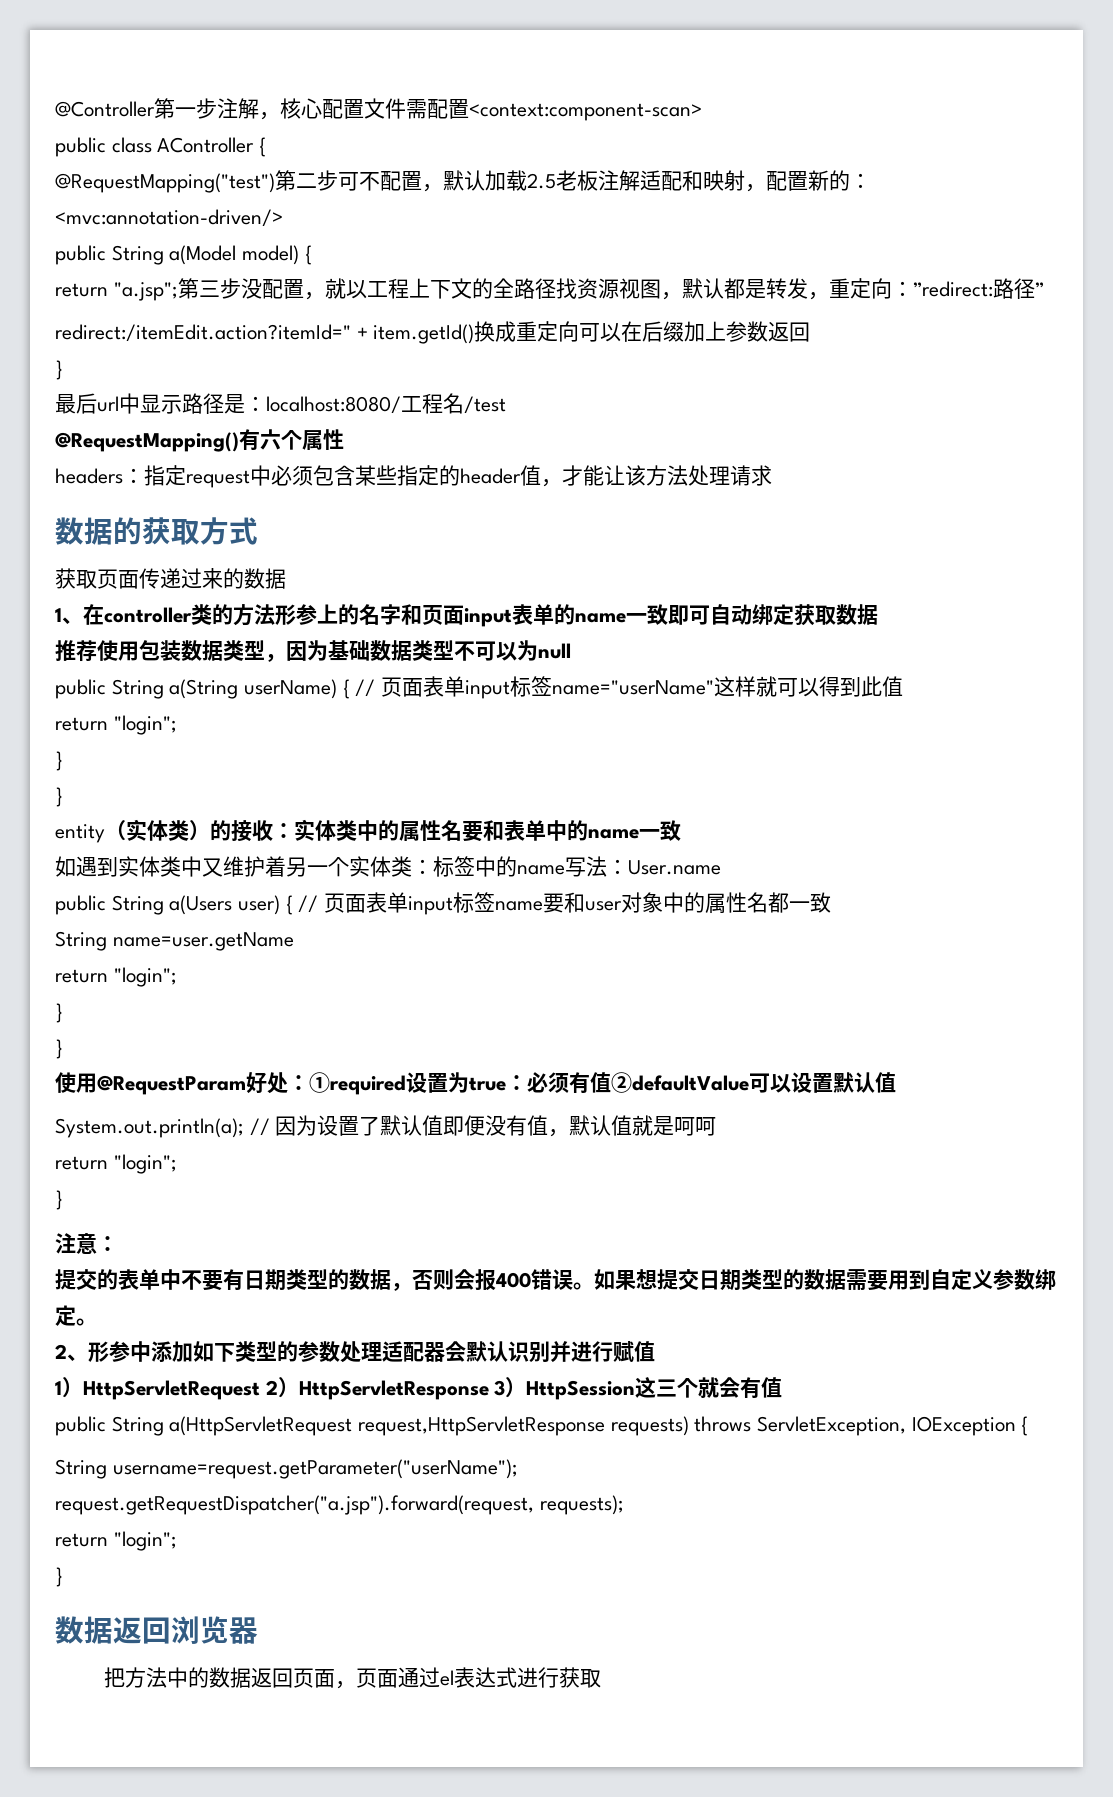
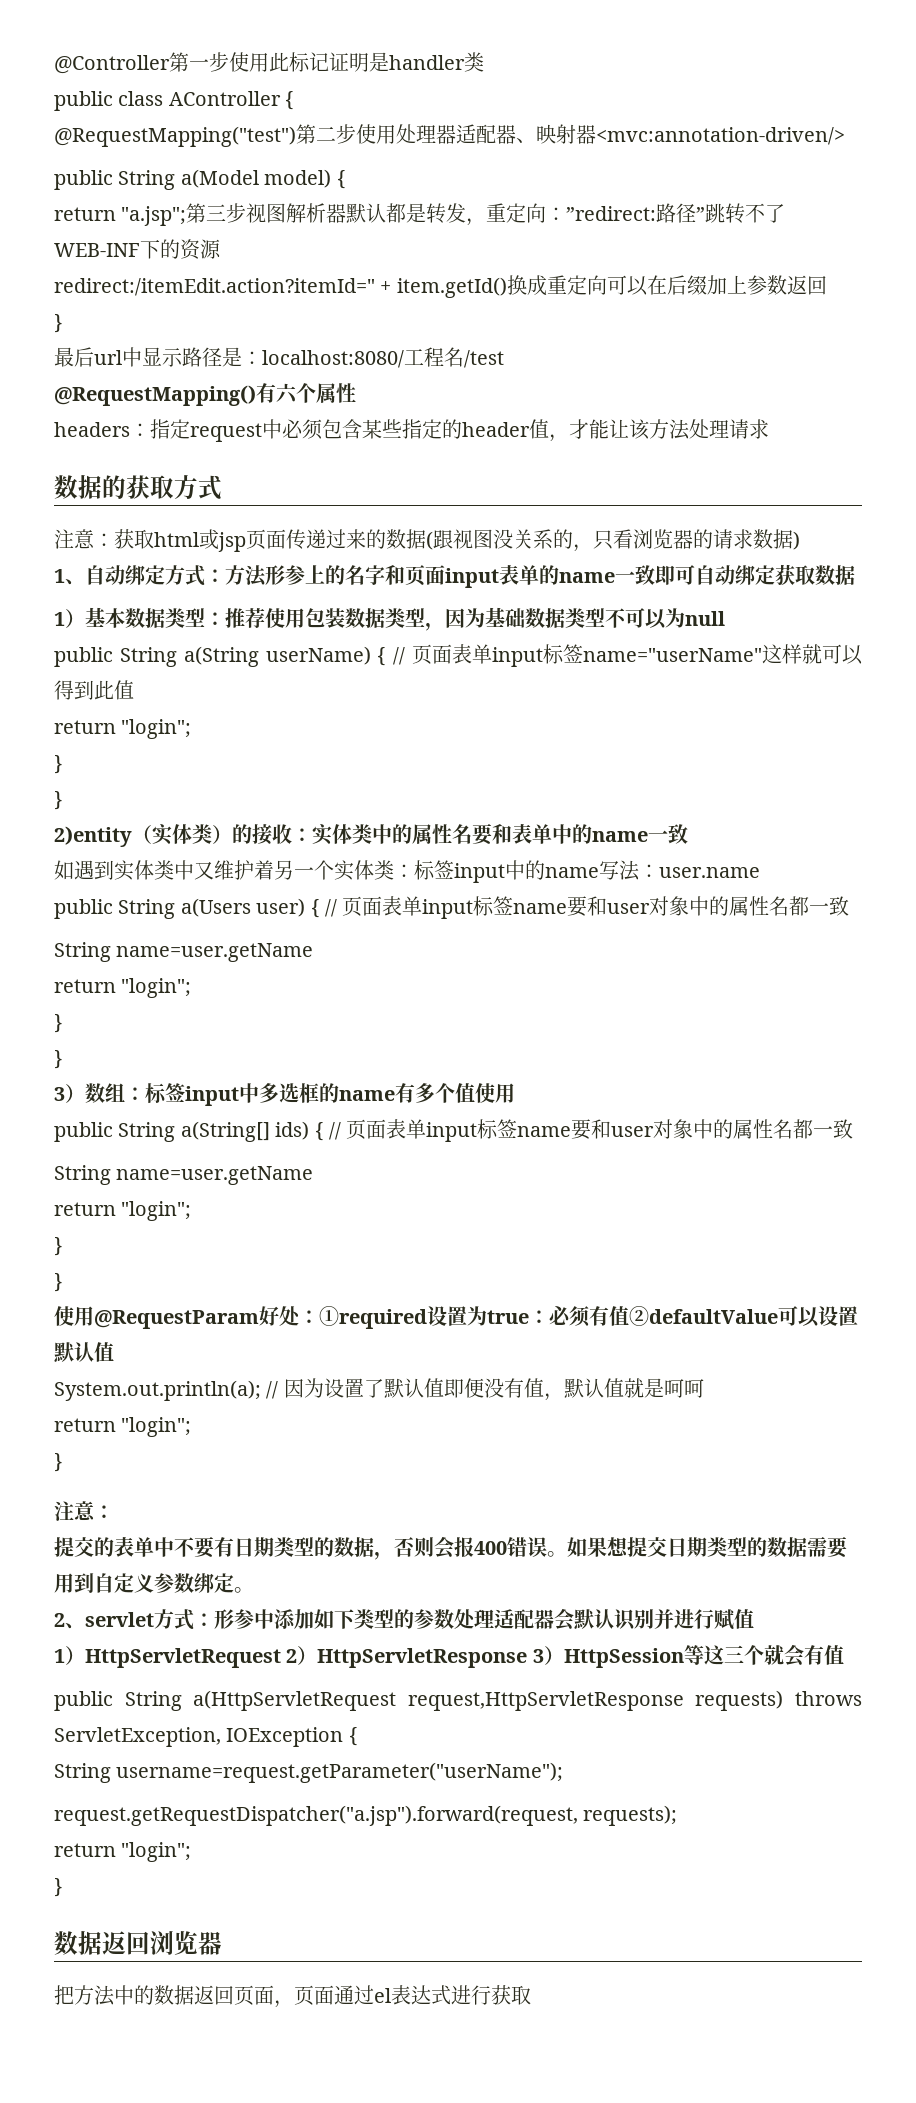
- @Controller第一步注解，核心配置文件需配置<context:component-scan>
+ @Controller第一步使用此标记证明是handler类
- @RequestMapping("test")第二步可不配置，默认加载2.5老板注解适配和映射，配置新的：<mvc:annotation-driven/>
+ @RequestMapping("test")第二步使用处理器适配器、映射器<mvc:annotation-driven/>
- return "a.jsp";第三步没配置，就以工程上下文的全路径找资源视图，默认都是转发，重定向：”redirect:路径”
+ return "a.jsp";第三步视图解析器默认都是转发，重定向：”redirect:路径”跳转不了WEB-INF下的资源
- 获取页面传递过来的数据
- 1、在controller类的方法形参上的名字和页面input表单的name一致即可自动绑定获取数据
+ 注意：获取html或jsp页面传递过来的数据(跟视图没关系的，只看浏览器的请求数据)
+ 1、自动绑定方式：方法形参上的名字和页面input表单的name一致即可自动绑定获取数据
- 推荐使用包装数据类型，因为基础数据类型不可以为null
+ 1）基本数据类型：推荐使用包装数据类型，因为基础数据类型不可以为null
- entity（实体类）的接收：实体类中的属性名要和表单中的name一致
+ 2)entity（实体类）的接收：实体类中的属性名要和表单中的name一致
- 如遇到实体类中又维护着另一个实体类：标签中的name写法：User.name
+ 如遇到实体类中又维护着另一个实体类：标签input中的name写法：user.name
+ 3）数组：标签input中多选框的name有多个值使用
+ public String a(String[] ids) { // 页面表单input标签name要和user对象中的属性名都一致
+ String name=user.getName
+ return "login";
+ }
+ }
- 2、形参中添加如下类型的参数处理适配器会默认识别并进行赋值
+ 2、servlet方式：形参中添加如下类型的参数处理适配器会默认识别并进行赋值
- 1）HttpServletRequest 2）HttpServletResponse 3）HttpSession这三个就会有值
+ 1）HttpServletRequest 2）HttpServletResponse 3）HttpSession等这三个就会有值

